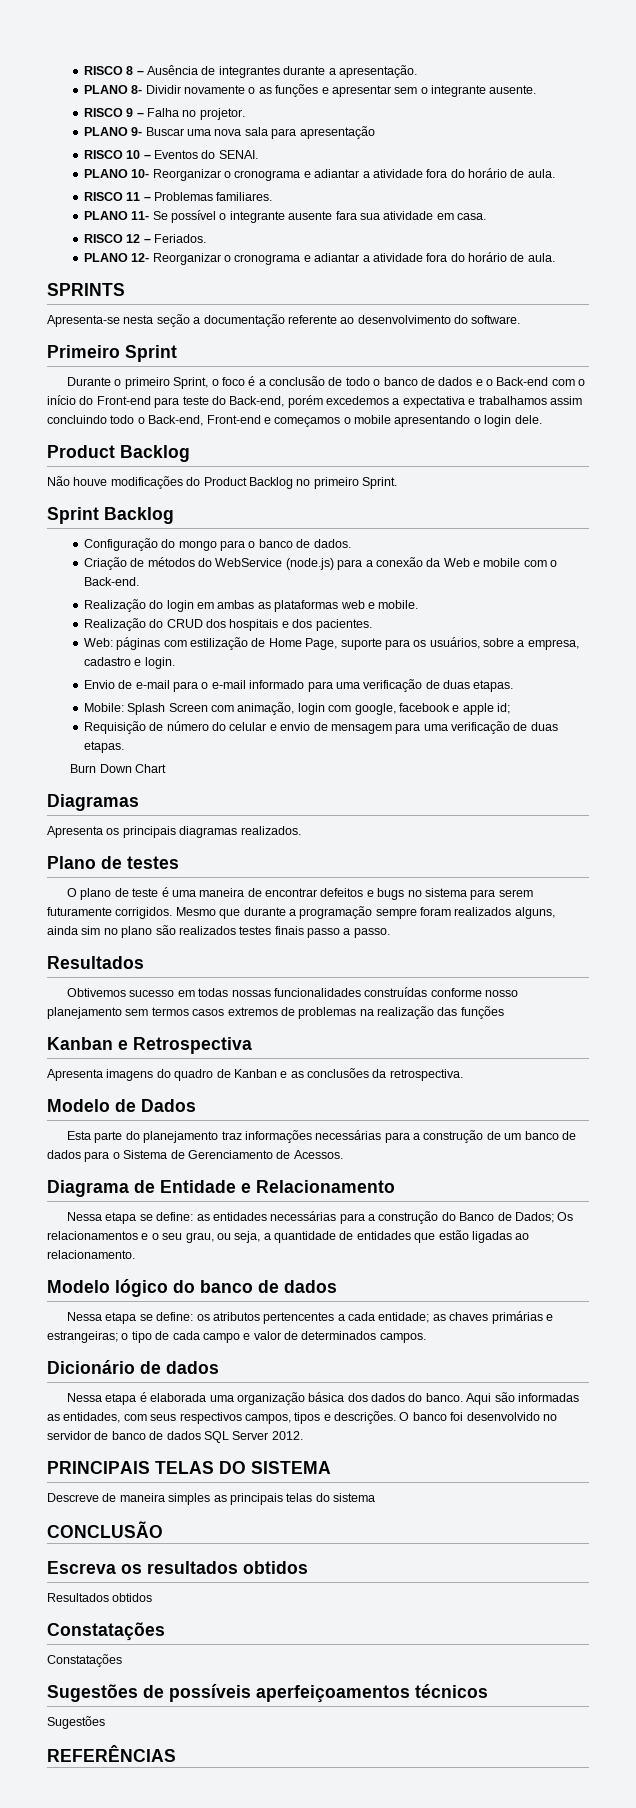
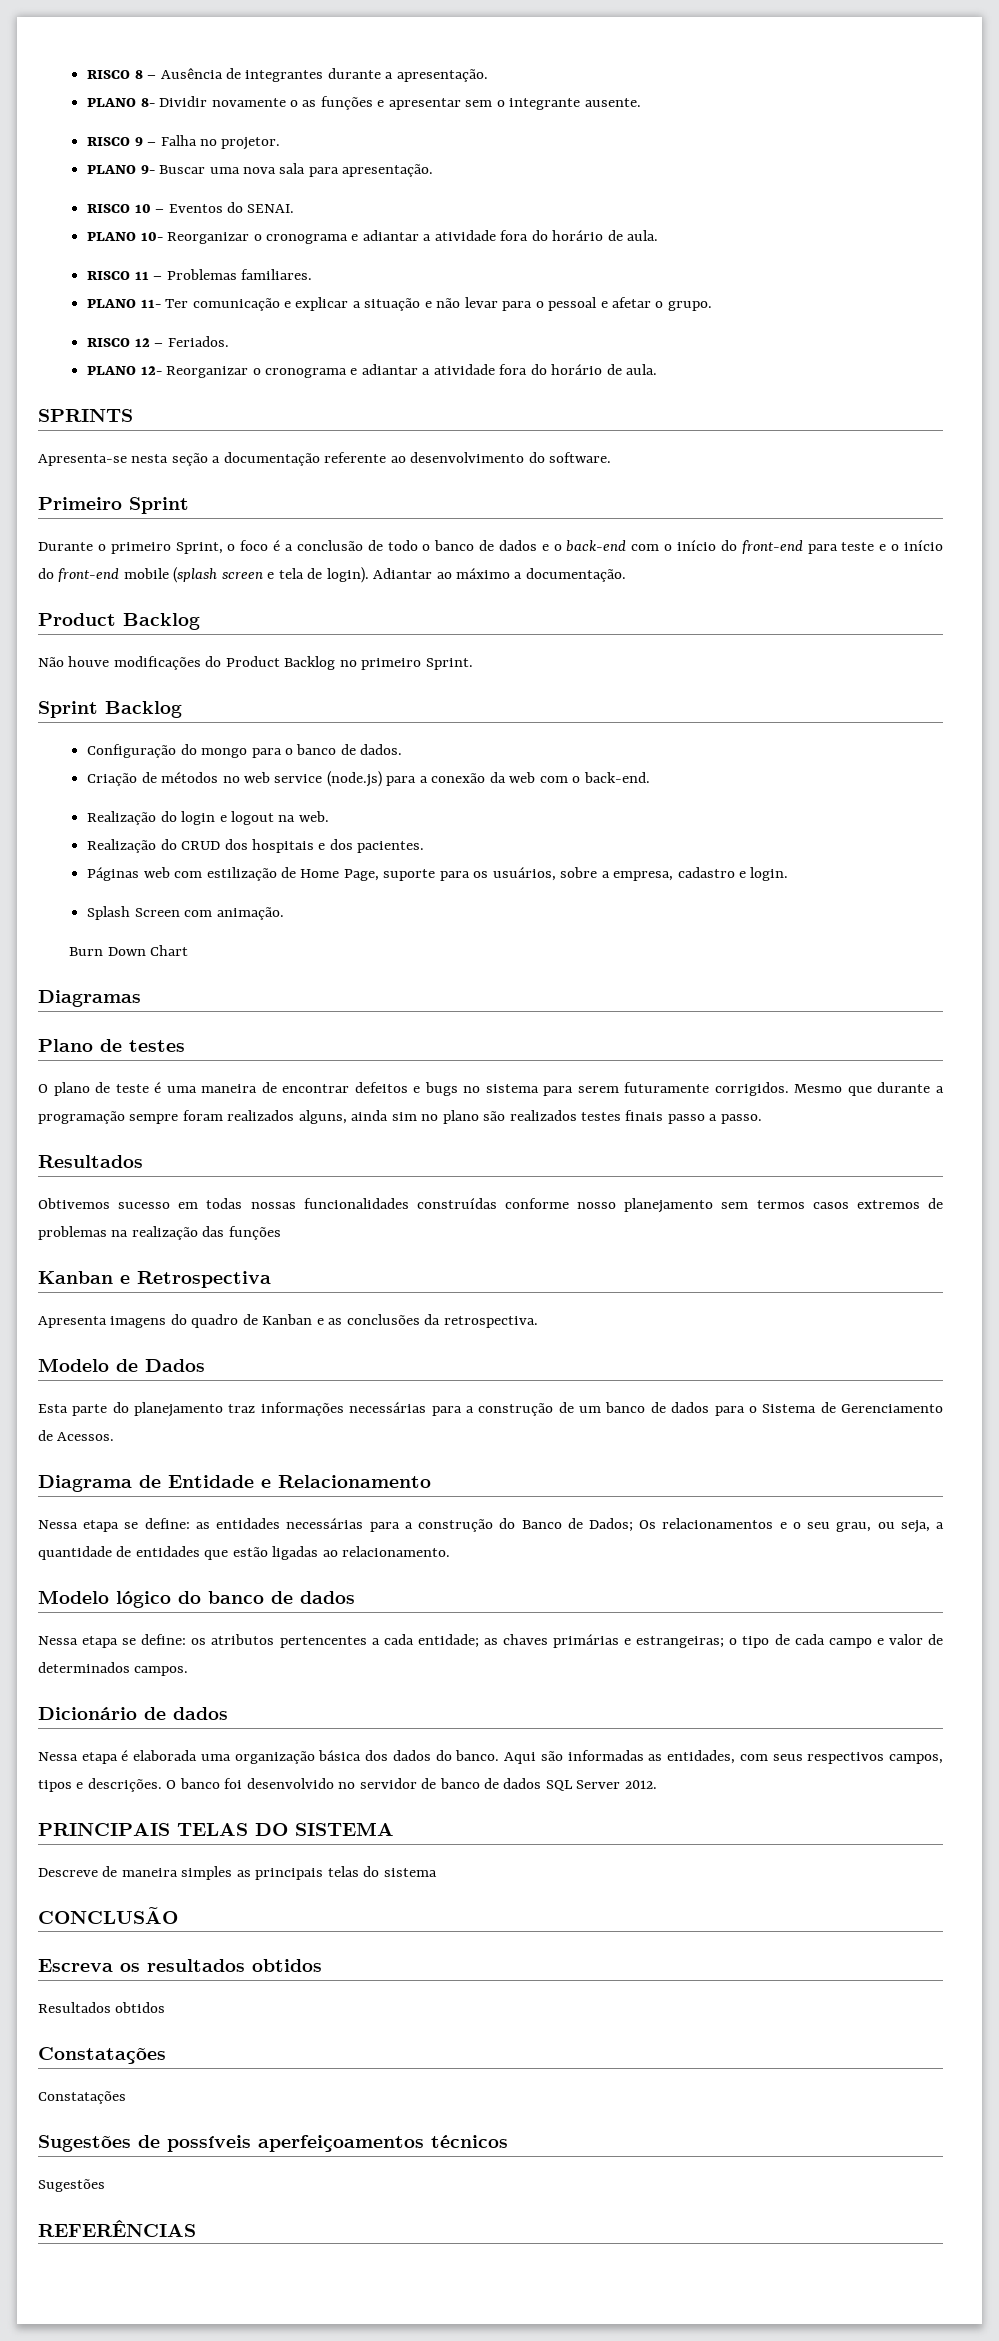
- PLANO 9- Buscar uma nova sala para apresentação
+ PLANO 9- Buscar uma nova sala para apresentação.
- PLANO 11- Se possível o integrante ausente fara sua atividade em casa.
+ PLANO 11- Ter comunicação e explicar a situação e não levar para o pessoal e afetar o grupo.
- Durante o primeiro Sprint, o foco é a conclusão de todo o banco de dados e o Back-end com o início do Front-end para teste do Back-end, porém excedemos a expectativa e trabalhamos assim concluindo todo o Back-end, Front-end e começamos o mobile apresentando o login dele.
+ Durante o primeiro Sprint, o foco é a conclusão de todo o banco de dados e o back-end com o início do front-end para teste e o início do front-end mobile (splash screen e tela de login). Adiantar ao máximo a documentação.
- Criação de métodos do WebService (node.js) para a conexão da Web e mobile com o Back-end.
+ Criação de métodos no web service (node.js) para a conexão da web com o back-end.
- Realização do login em ambas as plataformas web e mobile.
+ Realização do login e logout na web.
- Web: páginas com estilização de Home Page, suporte para os usuários, sobre a empresa, cadastro e login.
+ Páginas web com estilização de Home Page, suporte para os usuários, sobre a empresa, cadastro e login.
- Envio de e-mail para o e-mail informado para uma verificação de duas etapas.
- Mobile: Splash Screen com animação, login com google, facebook e apple id;
- Requisição de número do celular e envio de mensagem para uma verificação de duas etapas.
+ Splash Screen com animação.
- Apresenta os principais diagramas realizados.

